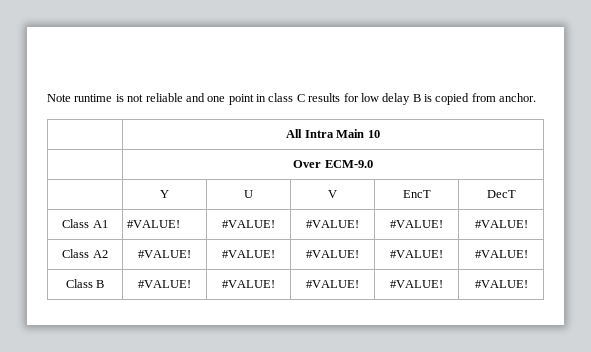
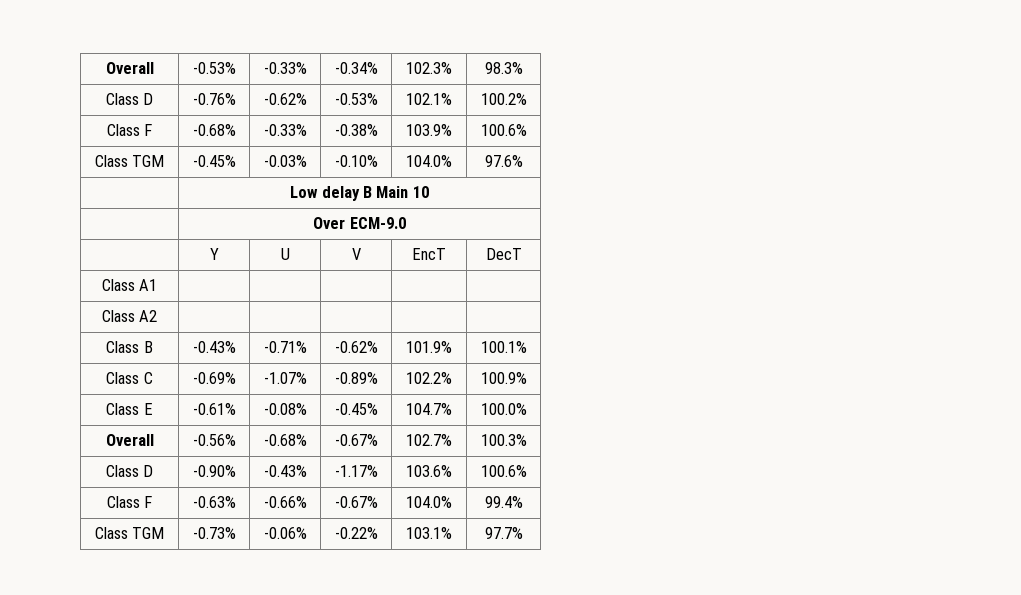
- Note runtime is not reliable and one point in class C results for low delay B is copied from anchor.
- | All Intra Main 10
+ Overall | -0.53% | -0.33% | -0.34% | 102.3% | 98.3%
+ Class D | -0.76% | -0.62% | -0.53% | 102.1% | 100.2%
+ Class F | -0.68% | -0.33% | -0.38% | 103.9% | 100.6%
+ Class TGM | -0.45% | -0.03% | -0.10% | 104.0% | 97.6%
+ | Low delay B Main 10
- Class A1 | #VALUE! | #VALUE! | #VALUE! | #VALUE! | #VALUE!
- Class A2 | #VALUE! | #VALUE! | #VALUE! | #VALUE! | #VALUE!
- Class B | #VALUE! | #VALUE! | #VALUE! | #VALUE! | #VALUE!
+ Class A1 | | | | |
+ Class A2 | | | | |
+ Class B | -0.43% | -0.71% | -0.62% | 101.9% | 100.1%
+ Class C | -0.69% | -1.07% | -0.89% | 102.2% | 100.9%
+ Class E | -0.61% | -0.08% | -0.45% | 104.7% | 100.0%
+ Overall | -0.56% | -0.68% | -0.67% | 102.7% | 100.3%
+ Class D | -0.90% | -0.43% | -1.17% | 103.6% | 100.6%
+ Class F | -0.63% | -0.66% | -0.67% | 104.0% | 99.4%
+ Class TGM | -0.73% | -0.06% | -0.22% | 103.1% | 97.7%

